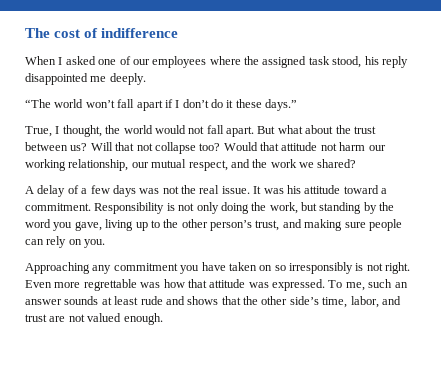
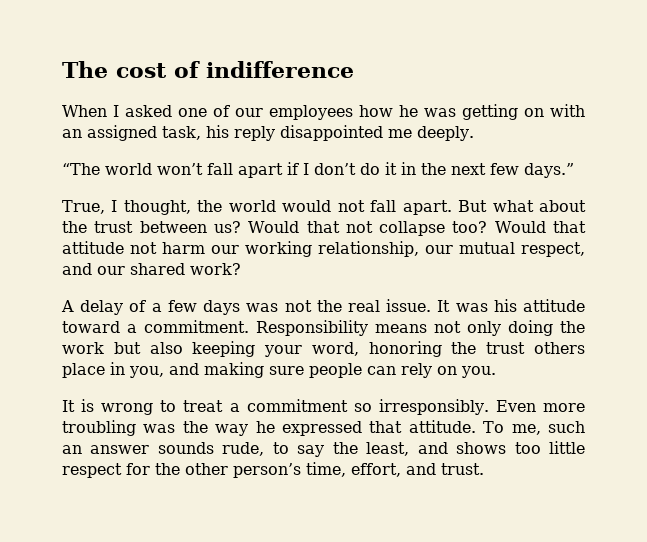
- When I asked one of our employees where the assigned task stood, his reply disappointed me deeply.
+ When I asked one of our employees how he was getting on with an assigned task, his reply disappointed me deeply.
- “The world won’t fall apart if I don’t do it these days.”
+ “The world won’t fall apart if I don’t do it in the next few days.”
- Will that not collapse too?
+ Would that not collapse too?
- Would that attitude not harm our working relationship, our mutual respect, and the work we shared?
+ Would that attitude not harm our working relationship, our mutual respect, and our shared work?
- Responsibility is not only doing the work, but standing by the word you gave, living up to the other person’s trust, and making sure people can rely on you.
+ Responsibility means not only doing the work but also keeping your word, honoring the trust others place in you, and making sure people can rely on you.
- Approaching any commitment you have taken on so irresponsibly is not right. Even more regrettable was how that attitude was expressed.
+ It is wrong to treat a commitment so irresponsibly. Even more troubling was the way he expressed that attitude.
- To me, such an answer sounds at least rude and shows that the other side’s time, labor, and trust are not valued enough.
+ To me, such an answer sounds rude, to say the least, and shows too little respect for the other person’s time, effort, and trust.

